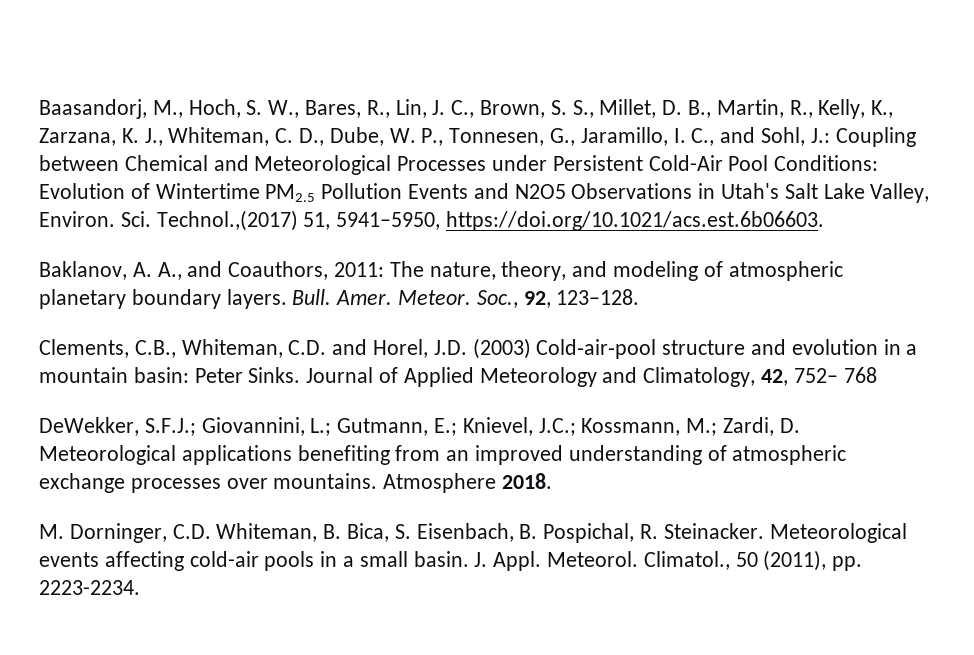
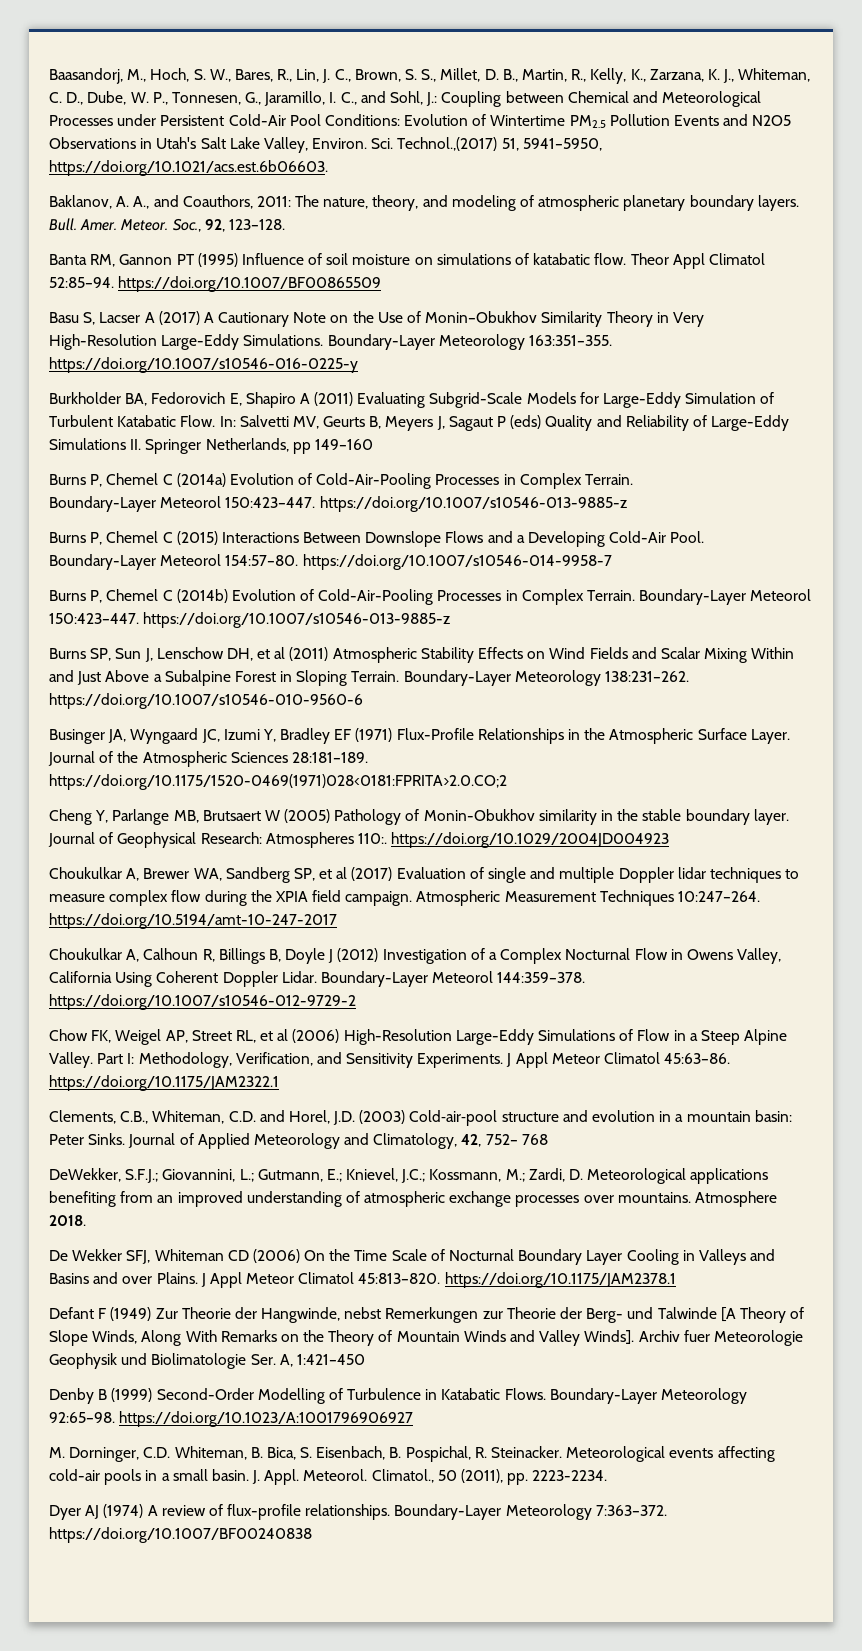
+ Banta RM, Gannon PT (1995) Influence of soil moisture on simulations of katabatic flow. Theor Appl Climatol 52:85–94. https://doi.org/10.1007/BF00865509
+ Basu S, Lacser A (2017) A Cautionary Note on the Use of Monin–Obukhov Similarity Theory in Very High-Resolution Large-Eddy Simulations. Boundary-Layer Meteorology 163:351–355. https://doi.org/10.1007/s10546-016-0225-y
+ Burkholder BA, Fedorovich E, Shapiro A (2011) Evaluating Subgrid-Scale Models for Large-Eddy Simulation of Turbulent Katabatic Flow. In: Salvetti MV, Geurts B, Meyers J, Sagaut P (eds) Quality and Reliability of Large-Eddy Simulations II. Springer Netherlands, pp 149–160
+ Burns P, Chemel C (2014a) Evolution of Cold-Air-Pooling Processes in Complex Terrain.
+ Boundary-Layer Meteorol 150:423–447. https://doi.org/10.1007/s10546-013-9885-z
+ Burns P, Chemel C (2015) Interactions Between Downslope Flows and a Developing Cold-Air Pool. Boundary-Layer Meteorol 154:57–80. https://doi.org/10.1007/s10546-014-9958-7
+ Burns P, Chemel C (2014b) Evolution of Cold-Air-Pooling Processes in Complex Terrain. Boundary-Layer Meteorol 150:423–447. https://doi.org/10.1007/s10546-013-9885-z
+ Burns SP, Sun J, Lenschow DH, et al (2011) Atmospheric Stability Effects on Wind Fields and Scalar Mixing Within and Just Above a Subalpine Forest in Sloping Terrain. Boundary-Layer Meteorology 138:231–262. https://doi.org/10.1007/s10546-010-9560-6
+ Businger JA, Wyngaard JC, Izumi Y, Bradley EF (1971) Flux-Profile Relationships in the Atmospheric Surface Layer. Journal of the Atmospheric Sciences 28:181–189. https://doi.org/10.1175/1520-0469(1971)028<0181:FPRITA>2.0.CO;2
+ Cheng Y, Parlange MB, Brutsaert W (2005) Pathology of Monin-Obukhov similarity in the stable boundary layer. Journal of Geophysical Research: Atmospheres 110:. https://doi.org/10.1029/2004JD004923
+ Choukulkar A, Brewer WA, Sandberg SP, et al (2017) Evaluation of single and multiple Doppler lidar techniques to measure complex flow during the XPIA field campaign. Atmospheric Measurement Techniques 10:247–264. https://doi.org/10.5194/amt-10-247-2017
+ Choukulkar A, Calhoun R, Billings B, Doyle J (2012) Investigation of a Complex Nocturnal Flow in Owens Valley, California Using Coherent Doppler Lidar. Boundary-Layer Meteorol 144:359–378. https://doi.org/10.1007/s10546-012-9729-2
+ Chow FK, Weigel AP, Street RL, et al (2006) High-Resolution Large-Eddy Simulations of Flow in a Steep Alpine Valley. Part I: Methodology, Verification, and Sensitivity Experiments. J Appl Meteor Climatol 45:63–86. https://doi.org/10.1175/JAM2322.1
+ De Wekker SFJ, Whiteman CD (2006) On the Time Scale of Nocturnal Boundary Layer Cooling in Valleys and Basins and over Plains. J Appl Meteor Climatol 45:813–820. https://doi.org/10.1175/JAM2378.1
+ Defant F (1949) Zur Theorie der Hangwinde, nebst Remerkungen zur Theorie der Berg- und Talwinde [A Theory of Slope Winds, Along With Remarks on the Theory of Mountain Winds and Valley Winds]. Archiv fuer Meteorologie Geophysik und Biolimatologie Ser. A, 1:421–450
+ Denby B (1999) Second-Order Modelling of Turbulence in Katabatic Flows. Boundary-Layer Meteorology 92:65–98. https://doi.org/10.1023/A:1001796906927
+ Dyer AJ (1974) A review of flux-profile relationships. Boundary-Layer Meteorology 7:363–372. https://doi.org/10.1007/BF00240838

